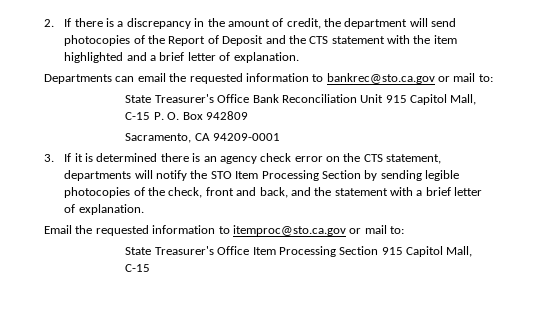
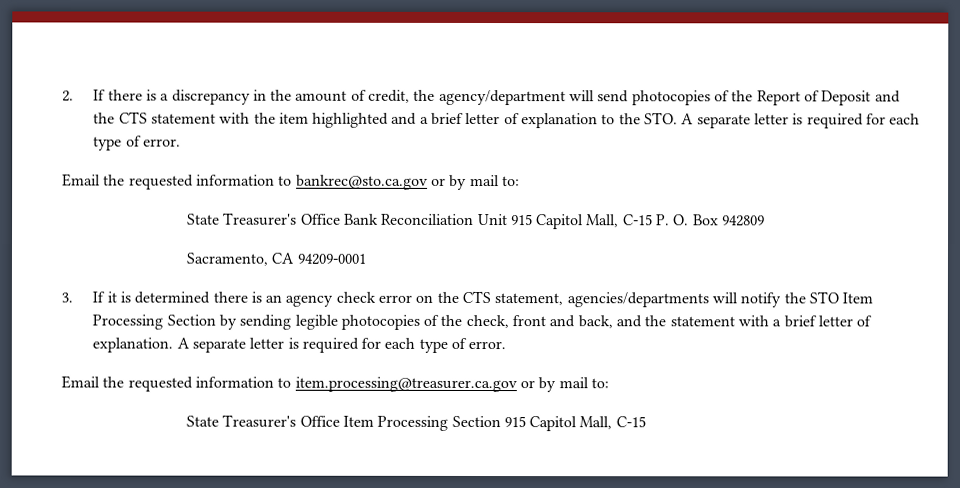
- 2. If there is a discrepancy in the amount of credit, the department will send photocopies of the Report of Deposit and the CTS statement with the item highlighted and a brief letter of explanation.
- Departments can email the requested information to bankrec@sto.ca.gov or mail to:
+ 2. If there is a discrepancy in the amount of credit, the agency/department will send photocopies of the Report of Deposit and the CTS statement with the item highlighted and a brief letter of explanation to the STO. A separate letter is required for each type of error.
+ Email the requested information to bankrec@sto.ca.gov or by mail to:
- 3. If it is determined there is an agency check error on the CTS statement, departments will notify the STO Item Processing Section by sending legible photocopies of the check, front and back, and the statement with a brief letter of explanation.
- Email the requested information to itemproc@sto.ca.gov or mail to:
+ 3. If it is determined there is an agency check error on the CTS statement, agencies/departments will notify the STO Item Processing Section by sending legible photocopies of the check, front and back, and the statement with a brief letter of explanation. A separate letter is required for each type of error.
+ Email the requested information to item.processing@treasurer.ca.gov or by mail to:

